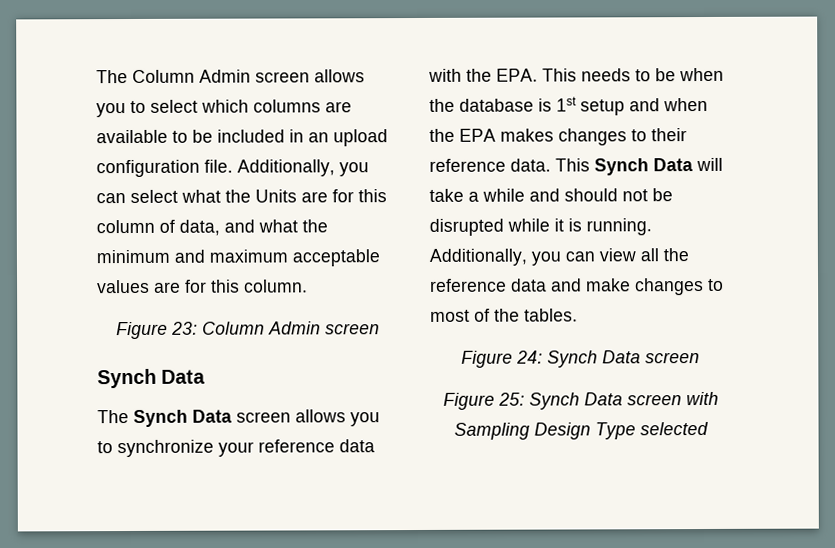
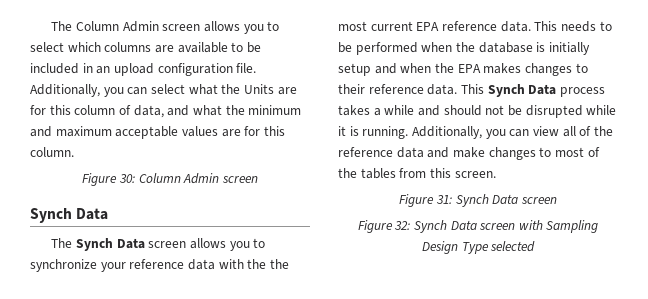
- Figure 23: Column Admin screen
+ Figure 30: Column Admin screen
- The Synch Data screen allows you to synchronize your reference data with the EPA. This needs to be when the database is 1st setup and when the EPA makes changes to their reference data.
+ The Synch Data screen allows you to synchronize your reference data with the the most current EPA reference data. This needs to be performed when the database is initially setup and when the EPA makes changes to their reference data.
- This Synch Data will take a while and should not be disrupted while it is running.
+ This Synch Data process takes a while and should not be disrupted while it is running.
- Additionally, you can view all the reference data and make changes to most of the tables.
- Figure 24: Synch Data screen
+ Additionally, you can view all of the reference data and make changes to most of the tables from this screen.
+ Figure 31: Synch Data screen
- Figure 25: Synch Data screen with Sampling Design Type selected
+ Figure 32: Synch Data screen with Sampling Design Type selected

